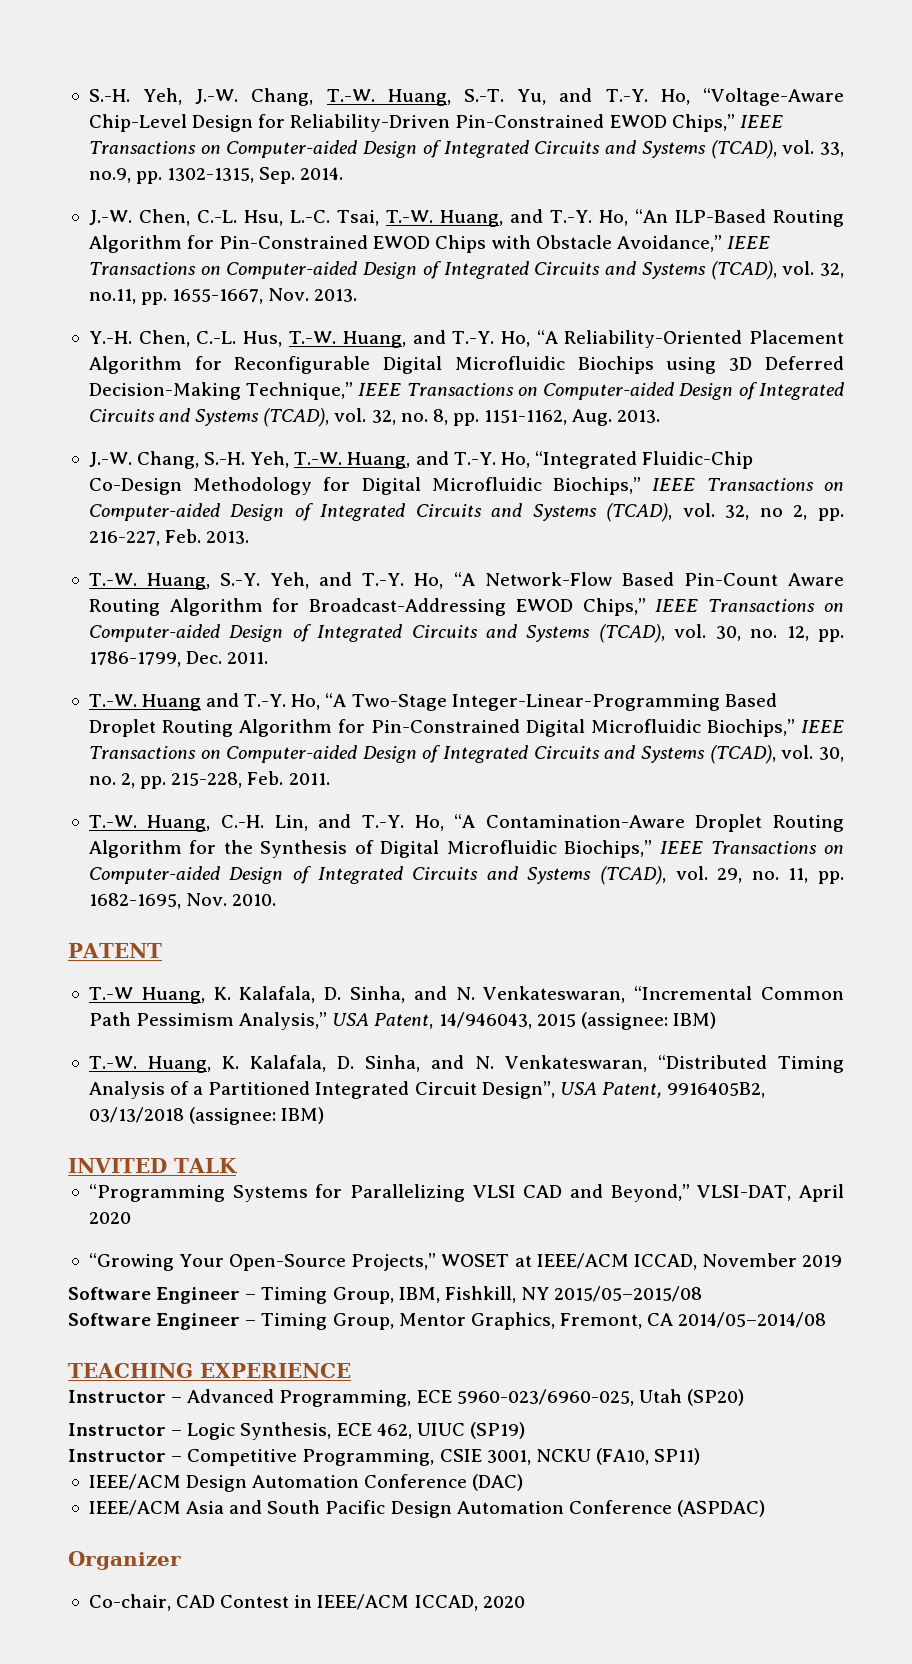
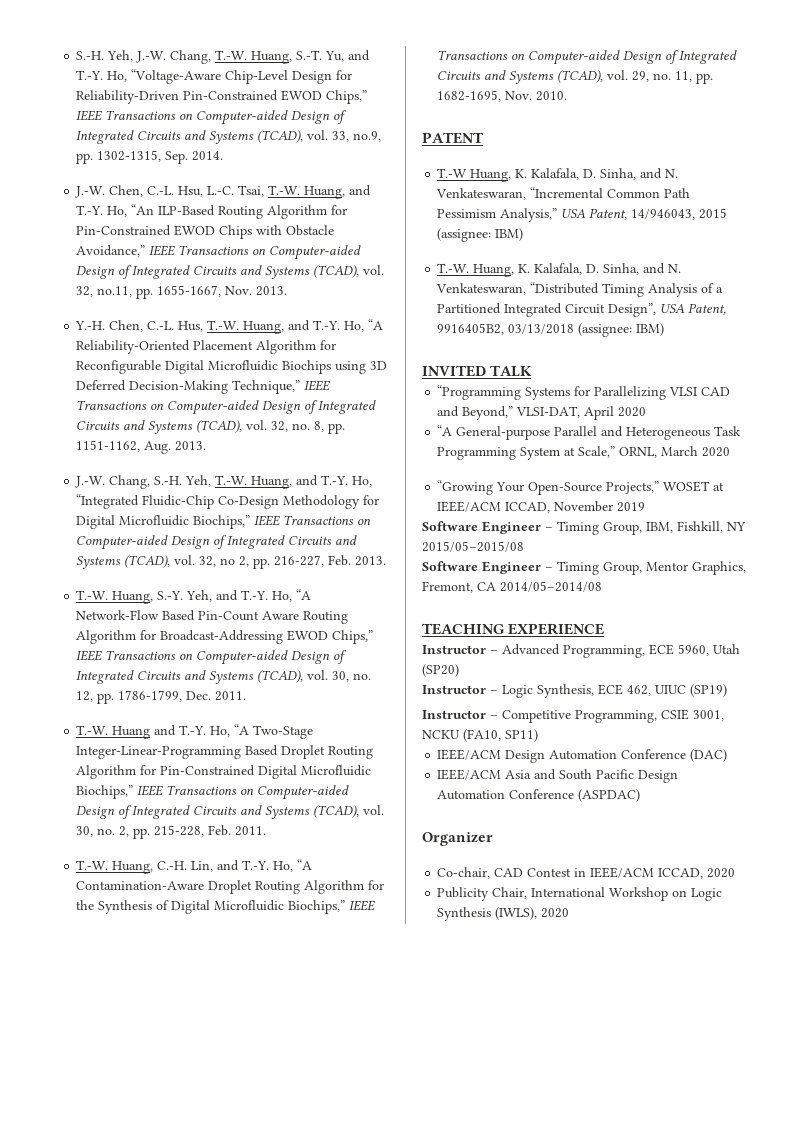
+ “A General-purpose Parallel and Heterogeneous Task Programming System at Scale,” ORNL, March 2020
- Instructor – Advanced Programming, ECE 5960-023/6960-025, Utah (SP20)
+ Instructor – Advanced Programming, ECE 5960, Utah (SP20)
+ Publicity Chair, International Workshop on Logic Synthesis (IWLS), 2020

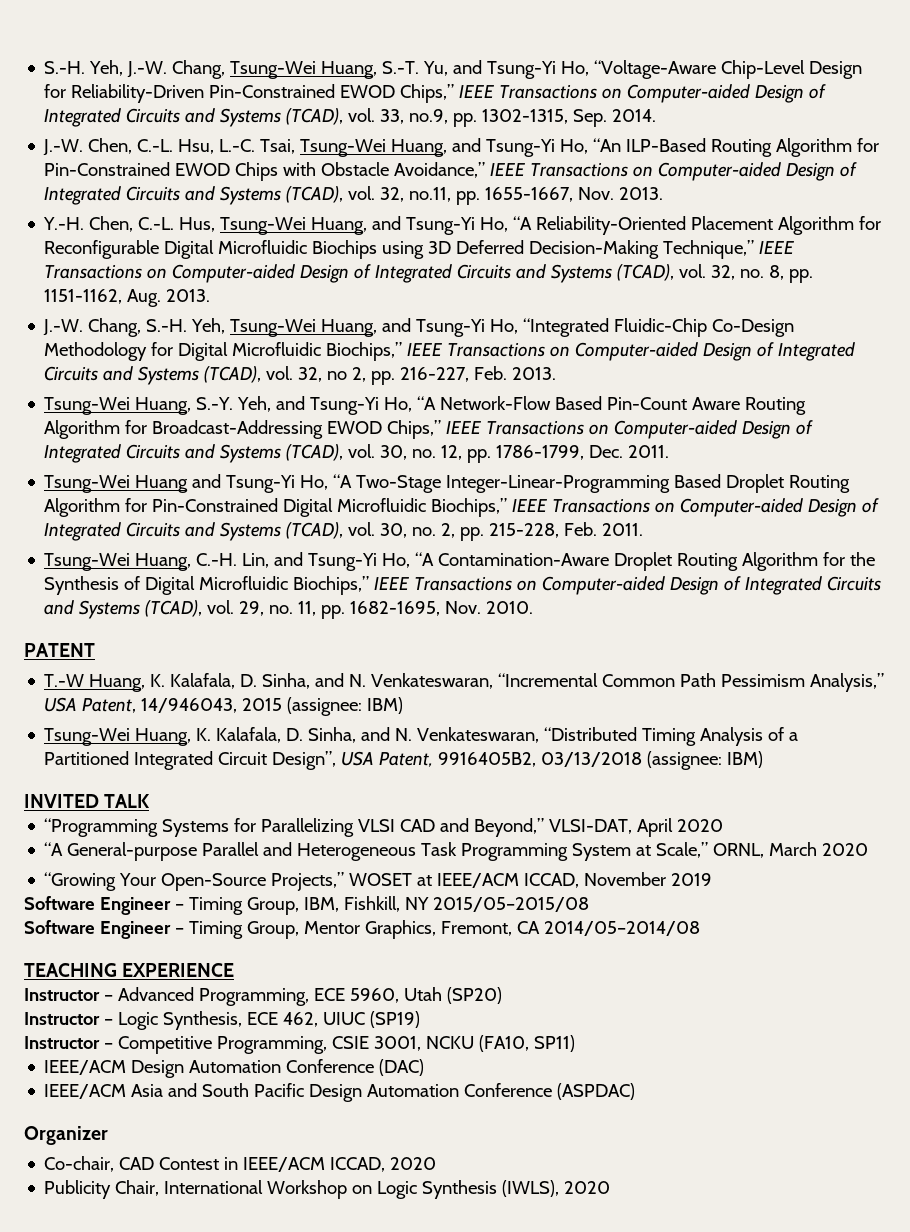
- S.-H. Yeh, J.-W. Chang, T.-W. Huang, S.-T. Yu, and T.-Y. Ho, “Voltage-Aware Chip-Level Design for Reliability-Driven Pin-Constrained EWOD Chips,” IEEE Transactions on Computer-aided Design of Integrated Circuits and Systems (TCAD), vol. 33, no.9, pp. 1302-1315, Sep. 2014.
+ S.-H. Yeh, J.-W. Chang, Tsung-Wei Huang, S.-T. Yu, and Tsung-Yi Ho, “Voltage-Aware Chip-Level Design for Reliability-Driven Pin-Constrained EWOD Chips,” IEEE Transactions on Computer-aided Design of Integrated Circuits and Systems (TCAD), vol. 33, no.9, pp. 1302-1315, Sep. 2014.
- J.-W. Chen, C.-L. Hsu, L.-C. Tsai, T.-W. Huang, and T.-Y. Ho, “An ILP-Based Routing Algorithm for Pin-Constrained EWOD Chips with Obstacle Avoidance,” IEEE Transactions on Computer-aided Design of Integrated Circuits and Systems (TCAD), vol. 32, no.11, pp. 1655-1667, Nov. 2013.
+ J.-W. Chen, C.-L. Hsu, L.-C. Tsai, Tsung-Wei Huang, and Tsung-Yi Ho, “An ILP-Based Routing Algorithm for Pin-Constrained EWOD Chips with Obstacle Avoidance,” IEEE Transactions on Computer-aided Design of Integrated Circuits and Systems (TCAD), vol. 32, no.11, pp. 1655-1667, Nov. 2013.
- Y.-H. Chen, C.-L. Hus, T.-W. Huang, and T.-Y. Ho, “A Reliability-Oriented Placement Algorithm for Reconfigurable Digital Microfluidic Biochips using 3D Deferred Decision-Making Technique,” IEEE Transactions on Computer-aided Design of Integrated Circuits and Systems (TCAD), vol. 32, no. 8, pp. 1151-1162, Aug. 2013.
+ Y.-H. Chen, C.-L. Hus, Tsung-Wei Huang, and Tsung-Yi Ho, “A Reliability-Oriented Placement Algorithm for Reconfigurable Digital Microfluidic Biochips using 3D Deferred Decision-Making Technique,” IEEE Transactions on Computer-aided Design of Integrated Circuits and Systems (TCAD), vol. 32, no. 8, pp. 1151-1162, Aug. 2013.
- J.-W. Chang, S.-H. Yeh, T.-W. Huang, and T.-Y. Ho, “Integrated Fluidic-Chip Co-Design Methodology for Digital Microfluidic Biochips,” IEEE Transactions on Computer-aided Design of Integrated Circuits and Systems (TCAD), vol. 32, no 2, pp. 216-227, Feb. 2013.
+ J.-W. Chang, S.-H. Yeh, Tsung-Wei Huang, and Tsung-Yi Ho, “Integrated Fluidic-Chip Co-Design Methodology for Digital Microfluidic Biochips,” IEEE Transactions on Computer-aided Design of Integrated Circuits and Systems (TCAD), vol. 32, no 2, pp. 216-227, Feb. 2013.
- T.-W. Huang, S.-Y. Yeh, and T.-Y. Ho, “A Network-Flow Based Pin-Count Aware Routing Algorithm for Broadcast-Addressing EWOD Chips,” IEEE Transactions on Computer-aided Design of Integrated Circuits and Systems (TCAD), vol. 30, no. 12, pp. 1786-1799, Dec. 2011.
+ Tsung-Wei Huang, S.-Y. Yeh, and Tsung-Yi Ho, “A Network-Flow Based Pin-Count Aware Routing Algorithm for Broadcast-Addressing EWOD Chips,” IEEE Transactions on Computer-aided Design of Integrated Circuits and Systems (TCAD), vol. 30, no. 12, pp. 1786-1799, Dec. 2011.
- T.-W. Huang and T.-Y. Ho, “A Two-Stage Integer-Linear-Programming Based Droplet Routing Algorithm for Pin-Constrained Digital Microfluidic Biochips,” IEEE Transactions on Computer-aided Design of Integrated Circuits and Systems (TCAD), vol. 30, no. 2, pp. 215-228, Feb. 2011.
+ Tsung-Wei Huang and Tsung-Yi Ho, “A Two-Stage Integer-Linear-Programming Based Droplet Routing Algorithm for Pin-Constrained Digital Microfluidic Biochips,” IEEE Transactions on Computer-aided Design of Integrated Circuits and Systems (TCAD), vol. 30, no. 2, pp. 215-228, Feb. 2011.
- T.-W. Huang, C.-H. Lin, and T.-Y. Ho, “A Contamination-Aware Droplet Routing Algorithm for the Synthesis of Digital Microfluidic Biochips,” IEEE Transactions on Computer-aided Design of Integrated Circuits and Systems (TCAD), vol. 29, no. 11, pp. 1682-1695, Nov. 2010.
+ Tsung-Wei Huang, C.-H. Lin, and Tsung-Yi Ho, “A Contamination-Aware Droplet Routing Algorithm for the Synthesis of Digital Microfluidic Biochips,” IEEE Transactions on Computer-aided Design of Integrated Circuits and Systems (TCAD), vol. 29, no. 11, pp. 1682-1695, Nov. 2010.
- T.-W. Huang, K. Kalafala, D. Sinha, and N. Venkateswaran, “Distributed Timing Analysis of a Partitioned Integrated Circuit Design”, USA Patent, 9916405B2, 03/13/2018 (assignee: IBM)
+ Tsung-Wei Huang, K. Kalafala, D. Sinha, and N. Venkateswaran, “Distributed Timing Analysis of a Partitioned Integrated Circuit Design”, USA Patent, 9916405B2, 03/13/2018 (assignee: IBM)

